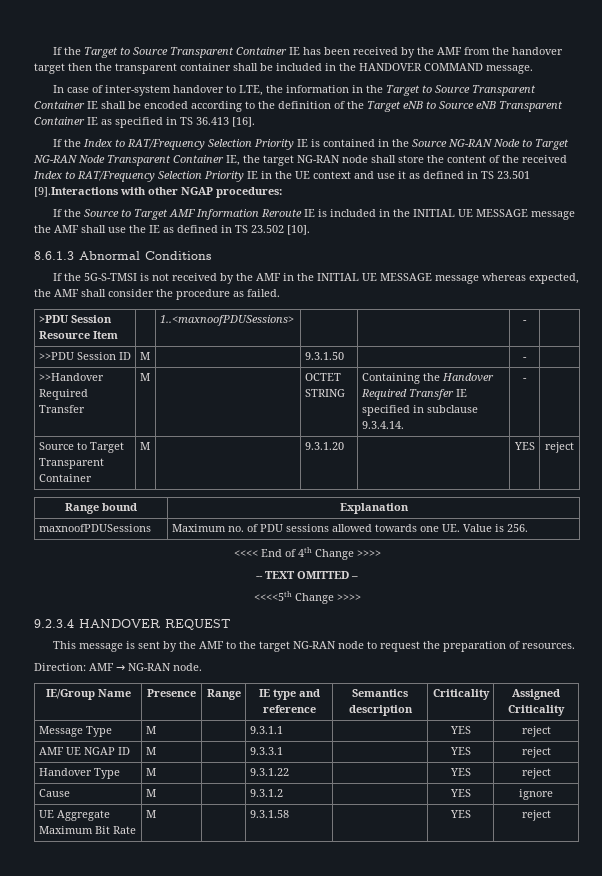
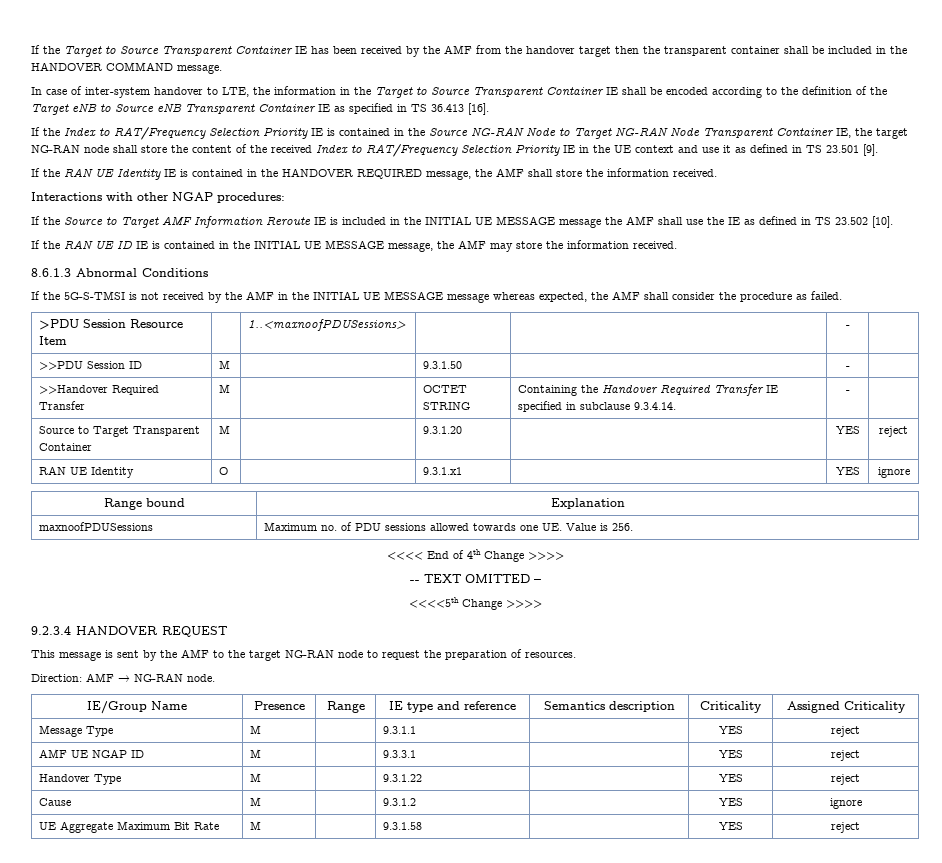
- If the Index to RAT/Frequency Selection Priority IE is contained in the Source NG-RAN Node to Target NG-RAN Node Transparent Container IE, the target NG-RAN node shall store the content of the received Index to RAT/Frequency Selection Priority IE in the UE context and use it as defined in TS 23.501 [9].Interactions with other NGAP procedures:
+ If the Index to RAT/Frequency Selection Priority IE is contained in the Source NG-RAN Node to Target NG-RAN Node Transparent Container IE, the target NG-RAN node shall store the content of the received Index to RAT/Frequency Selection Priority IE in the UE context and use it as defined in TS 23.501 [9].
+ If the RAN UE Identity IE is contained in the HANDOVER REQUIRED message, the AMF shall store the information received.
+ Interactions with other NGAP procedures:
+ If the RAN UE ID IE is contained in the INITIAL UE MESSAGE message, the AMF may store the information received.
+ RAN UE Identity | O | | 9.3.1.x1 | | YES | ignore

